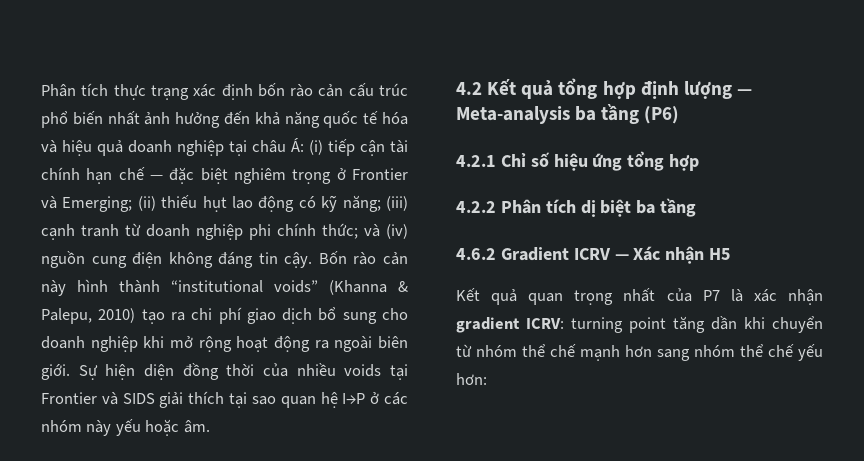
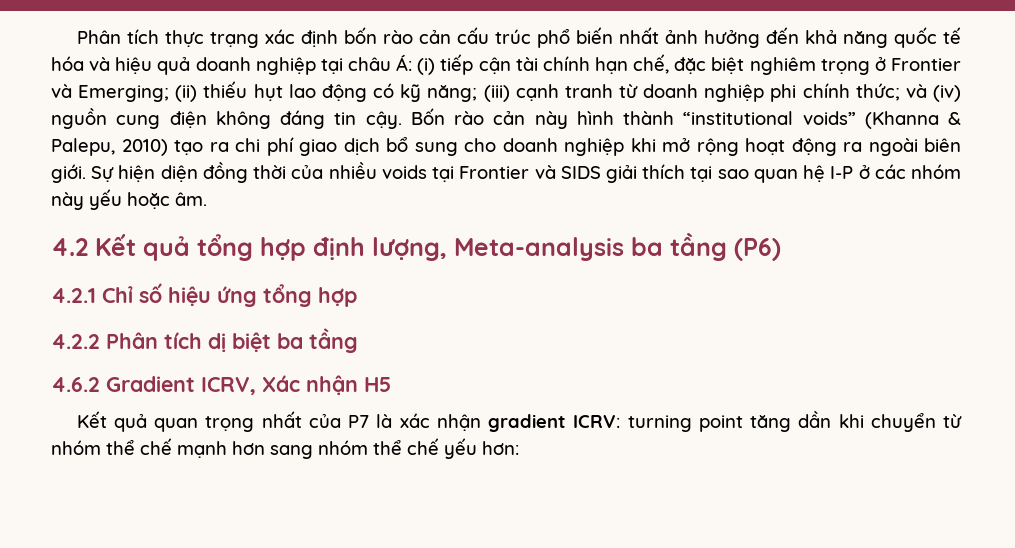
- (i) tiếp cận tài chính hạn chế — đặc biệt nghiêm trọng ở Frontier và Emerging;
+ (i) tiếp cận tài chính hạn chế, đặc biệt nghiêm trọng ở Frontier và Emerging;
- Sự hiện diện đồng thời của nhiều voids tại Frontier và SIDS giải thích tại sao quan hệ I→P ở các nhóm này yếu hoặc âm.
+ Sự hiện diện đồng thời của nhiều voids tại Frontier và SIDS giải thích tại sao quan hệ I-P ở các nhóm này yếu hoặc âm.
- 4.2 Kết quả tổng hợp định lượng — Meta-analysis ba tầng (P6)
+ 4.2 Kết quả tổng hợp định lượng, Meta-analysis ba tầng (P6)
- 4.6.2 Gradient ICRV — Xác nhận H5
+ 4.6.2 Gradient ICRV, Xác nhận H5

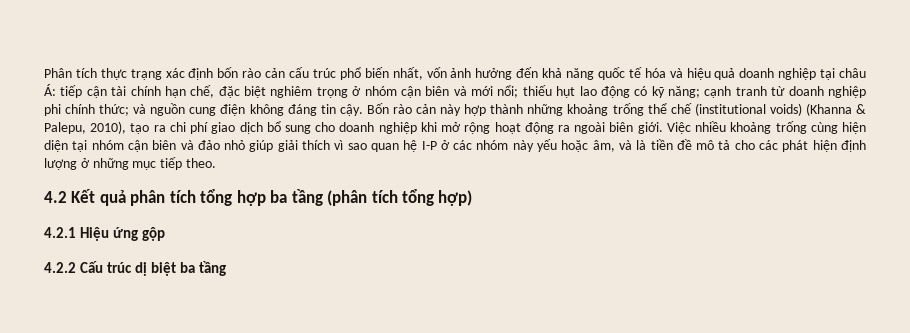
- Phân tích thực trạng xác định bốn rào cản cấu trúc phổ biến nhất ảnh hưởng đến khả năng quốc tế hóa và hiệu quả doanh nghiệp tại châu Á:
+ Phân tích thực trạng xác định bốn rào cản cấu trúc phổ biến nhất, vốn ảnh hưởng đến khả năng quốc tế hóa và hiệu quả doanh nghiệp tại châu Á:
- (i) tiếp cận tài chính hạn chế, đặc biệt nghiêm trọng ở Frontier và Emerging; (ii) thiếu hụt lao động có kỹ năng;
+ tiếp cận tài chính hạn chế, đặc biệt nghiêm trọng ở nhóm cận biên và mới nổi; thiếu hụt lao động có kỹ năng;
- (iii) cạnh tranh từ doanh nghiệp phi chính thức;
+ cạnh tranh từ doanh nghiệp phi chính thức;
- và (iv) nguồn cung điện không đáng tin cậy.
+ và nguồn cung điện không đáng tin cậy.
- Bốn rào cản này hình thành “institutional voids” (Khanna & Palepu, 2010) tạo ra chi phí giao dịch bổ sung cho doanh nghiệp khi mở rộng hoạt động ra ngoài biên giới.
+ Bốn rào cản này hợp thành những khoảng trống thể chế (institutional voids) (Khanna & Palepu, 2010), tạo ra chi phí giao dịch bổ sung cho doanh nghiệp khi mở rộng hoạt động ra ngoài biên giới.
- Sự hiện diện đồng thời của nhiều voids tại Frontier và SIDS giải thích tại sao quan hệ I-P ở các nhóm này yếu hoặc âm.
- 4.2 Kết quả tổng hợp định lượng, Meta-analysis ba tầng (P6)
- 4.2.1 Chỉ số hiệu ứng tổng hợp
+ Việc nhiều khoảng trống cùng hiện diện tại nhóm cận biên và đảo nhỏ giúp giải thích vì sao quan hệ I-P ở các nhóm này yếu hoặc âm, và là tiền đề mô tả cho các phát hiện định lượng ở những mục tiếp theo.
+ 4.2 Kết quả phân tích tổng hợp ba tầng (phân tích tổng hợp)
+ 4.2.1 Hiệu ứng gộp
- 4.2.2 Phân tích dị biệt ba tầng
+ 4.2.2 Cấu trúc dị biệt ba tầng
- 4.6.2 Gradient ICRV, Xác nhận H5
- Kết quả quan trọng nhất của P7 là xác nhận gradient ICRV: turning point tăng dần khi chuyển từ nhóm thể chế mạnh hơn sang nhóm thể chế yếu hơn:

